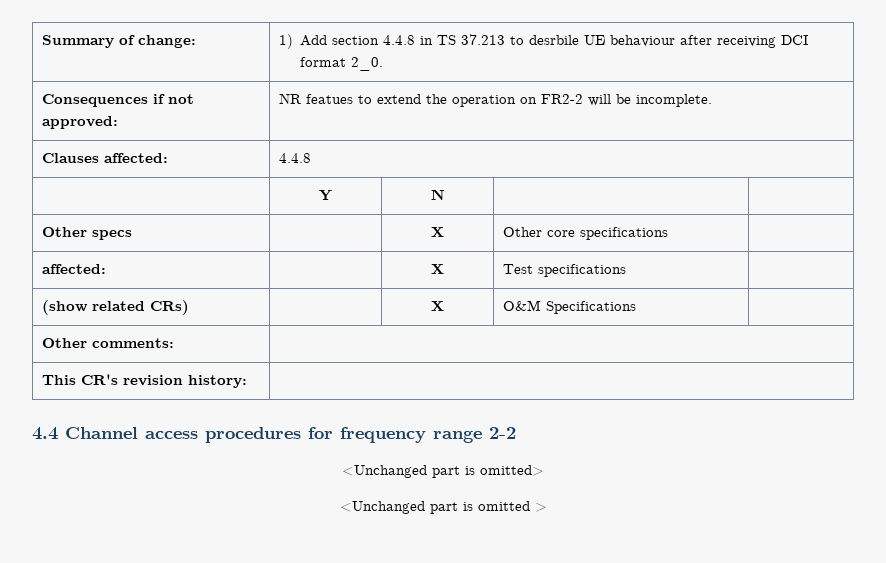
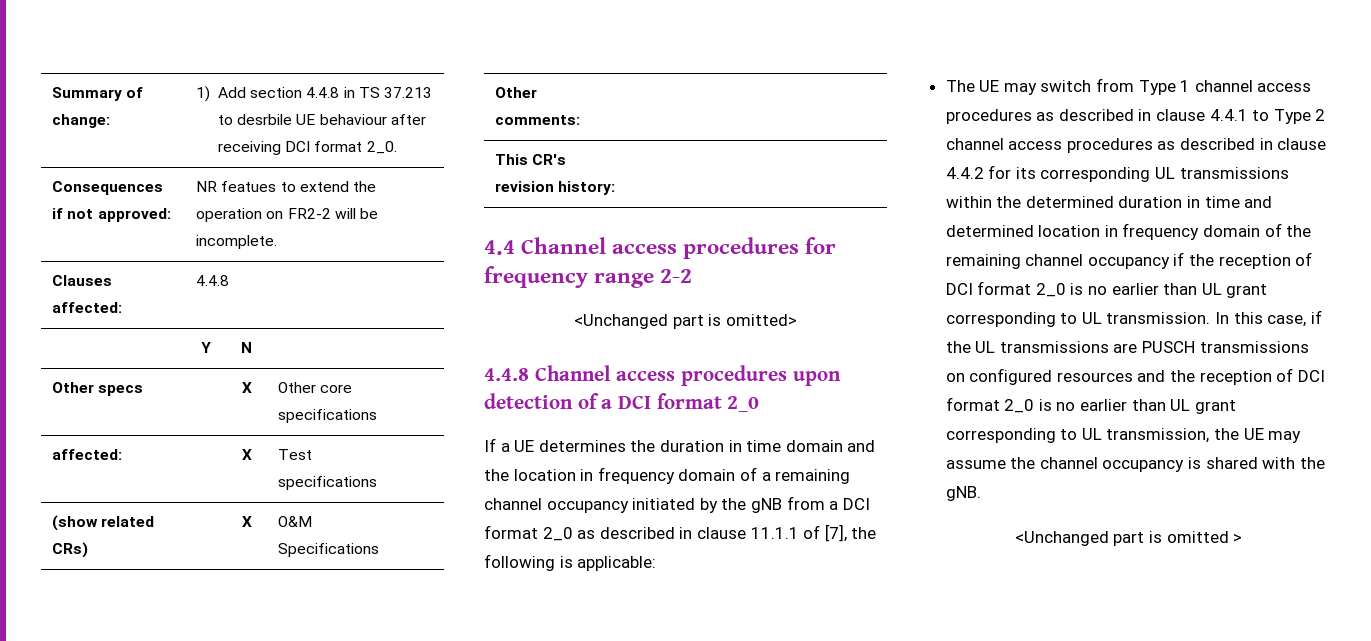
+ 4.4.8 Channel access procedures upon detection of a DCI format 2_0
+ If a UE determines the duration in time domain and the location in frequency domain of a remaining channel occupancy initiated by the gNB from a DCI format 2_0 as described in clause 11.1.1 of [7], the following is applicable:
+ The UE may switch from Type 1 channel access procedures as described in clause 4.4.1 to Type 2 channel access procedures as described in clause 4.4.2 for its corresponding UL transmissions within the determined duration in time and determined location in frequency domain of the remaining channel occupancy if the reception of DCI format 2_0 is no earlier than UL grant corresponding to UL transmission. In this case, if the UL transmissions are PUSCH transmissions on configured resources and the reception of DCI format 2_0 is no earlier than UL grant corresponding to UL transmission, the UE may assume the channel occupancy is shared with the gNB.

